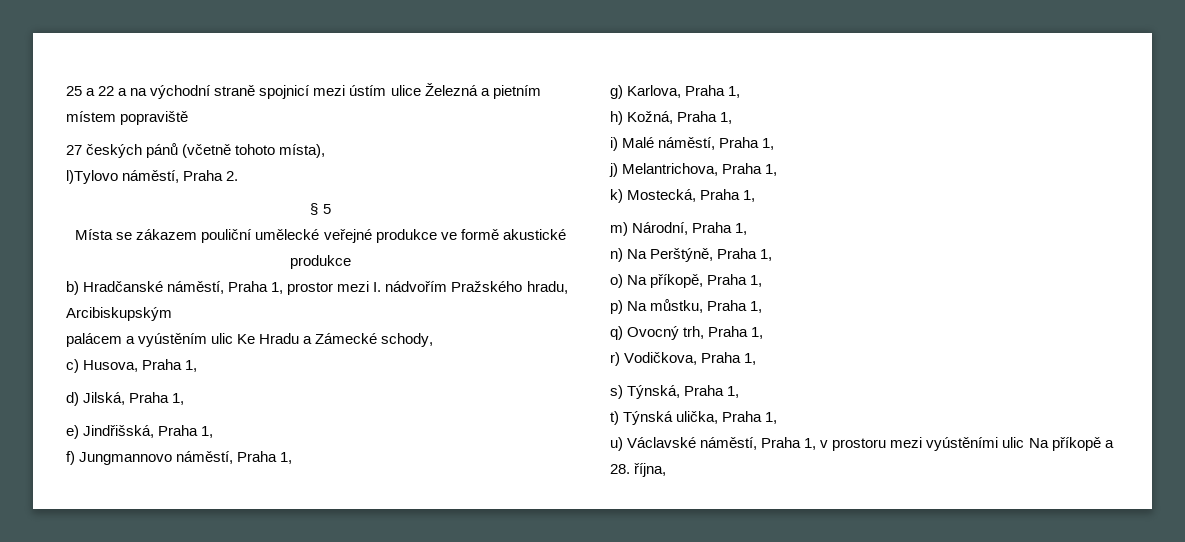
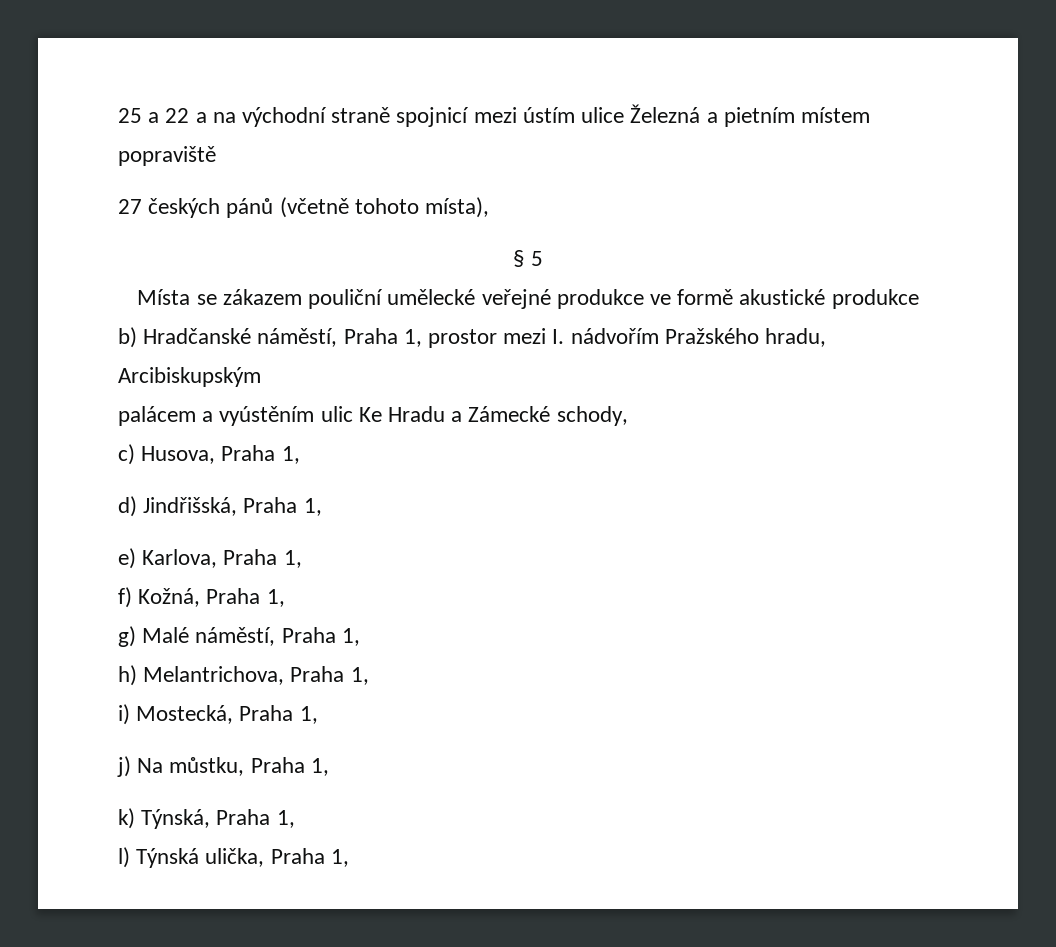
- l)Tylovo náměstí, Praha 2.
- d) Jilská, Praha 1,
+ d) Jindřišská, Praha 1,
- e) Jindřišská, Praha 1,
+ e) Karlova, Praha 1,
- f) Jungmannovo náměstí, Praha 1,
+ f) Kožná, Praha 1,
- g) Karlova, Praha 1,
- h) Kožná, Praha 1,
- i) Malé náměstí, Praha 1,
+ g) Malé náměstí, Praha 1,
- j) Melantrichova, Praha 1,
+ h) Melantrichova, Praha 1,
- k) Mostecká, Praha 1,
+ i) Mostecká, Praha 1,
- m) Národní, Praha 1,
- n) Na Perštýně, Praha 1,
- o) Na příkopě, Praha 1,
- p) Na můstku, Praha 1,
- q) Ovocný trh, Praha 1,
- r) Vodičkova, Praha 1,
- s) Týnská, Praha 1,
+ j) Na můstku, Praha 1,
+ k) Týnská, Praha 1,
- t) Týnská ulička, Praha 1,
+ l) Týnská ulička, Praha 1,
- u) Václavské náměstí, Praha 1, v prostoru mezi vyústěními ulic Na příkopě a 28. října,

